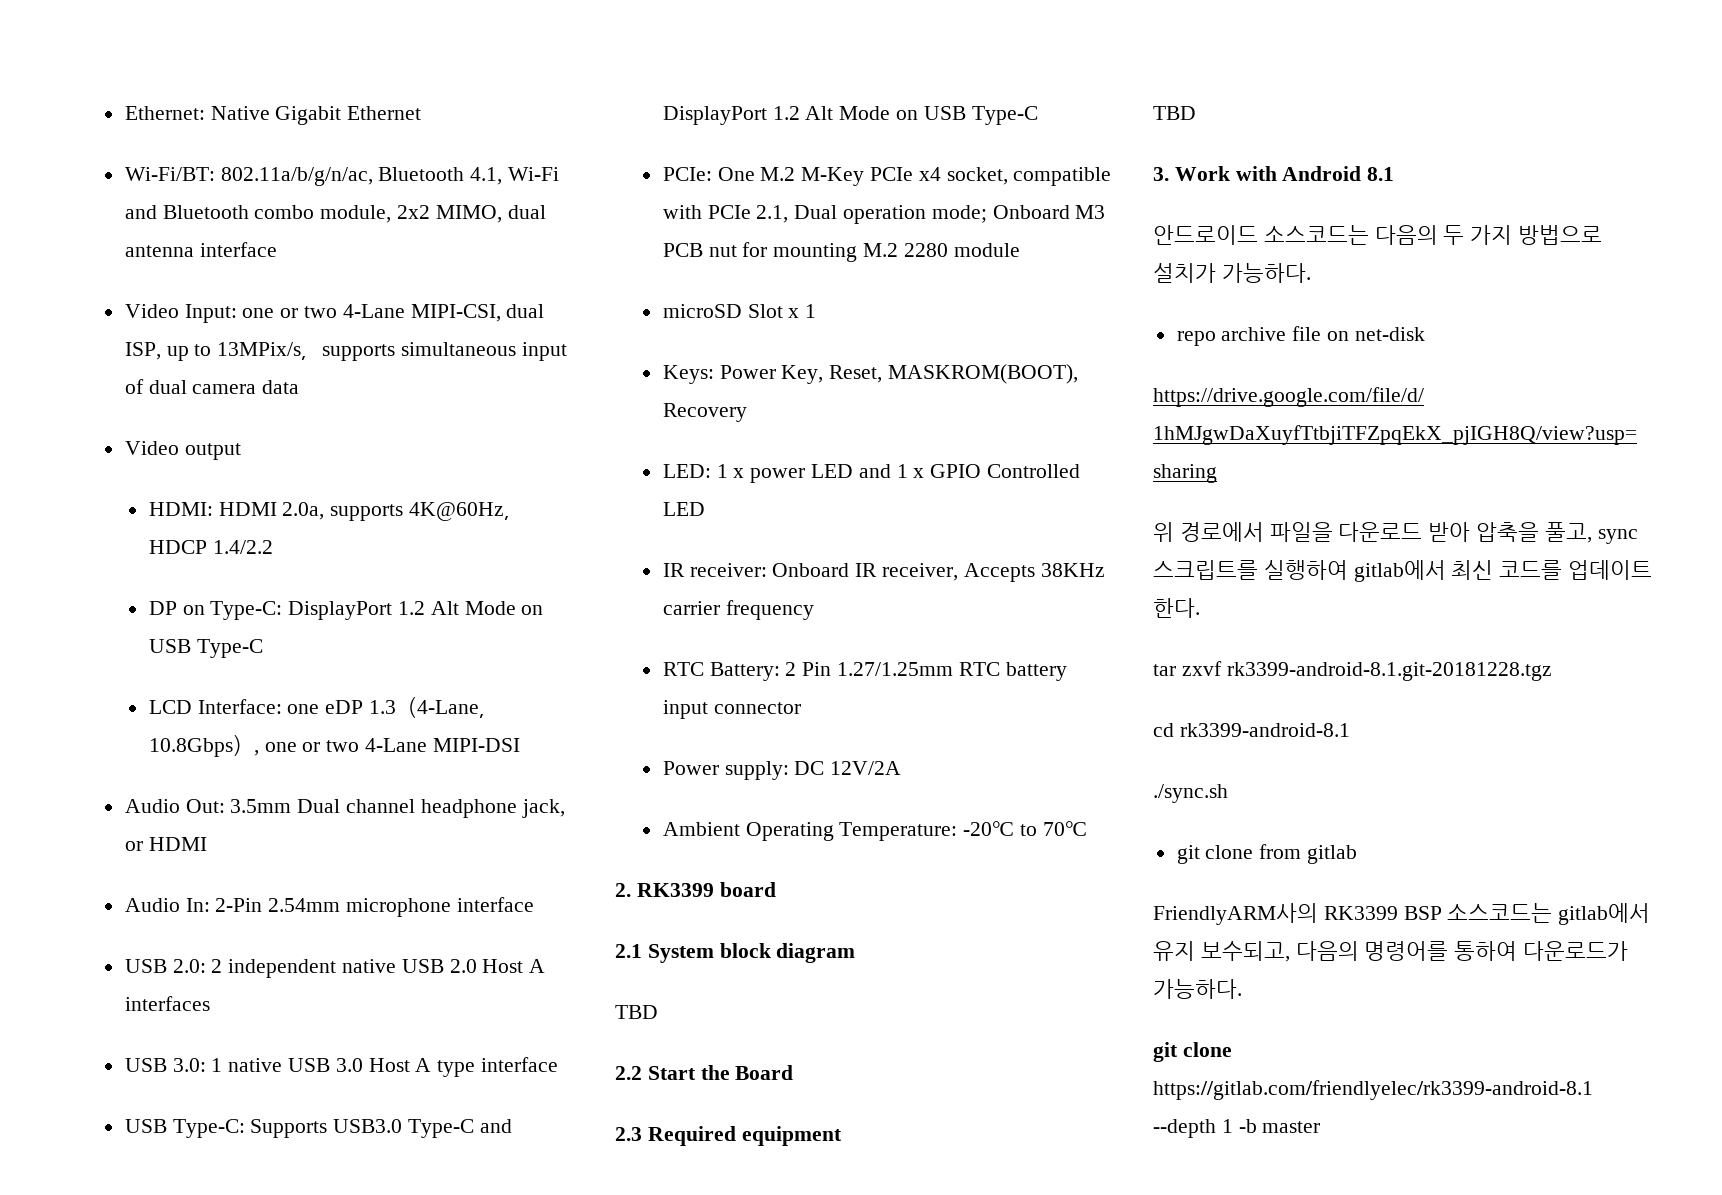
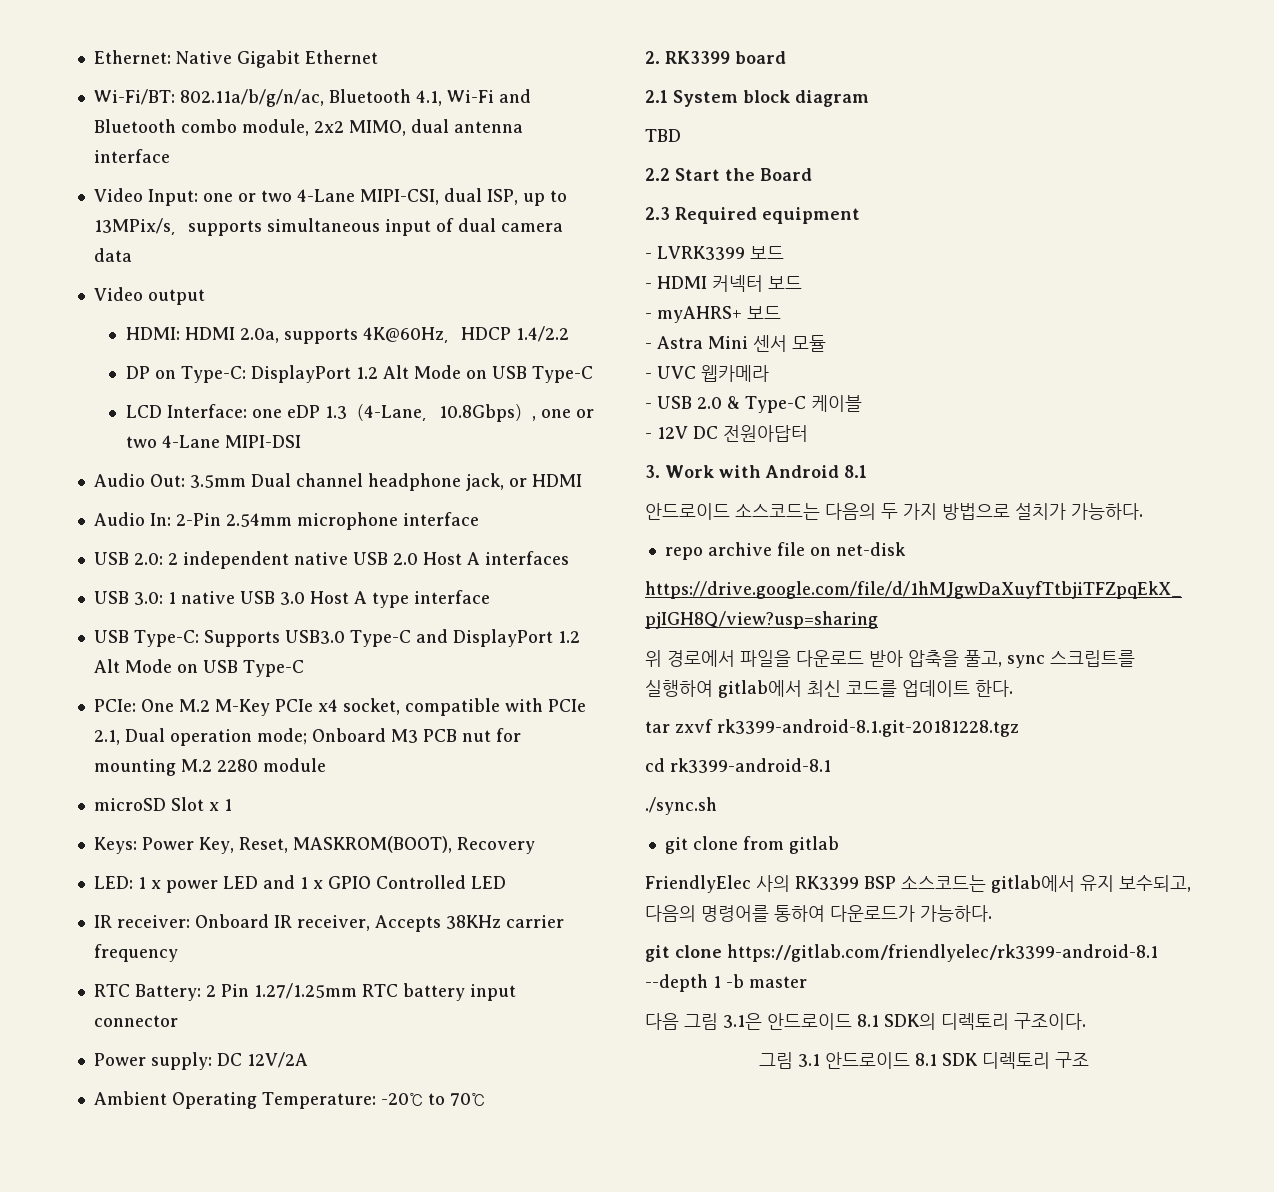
  2.3 Required equipment
- TBD
+ - LVRK3399 보드
+ - HDMI 커넥터 보드
+ - myAHRS+ 보드
+ - Astra Mini 센서 모듈
+ - UVC 웹카메라
+ - USB 2.0 & Type-C 케이블
+ - 12V DC 전원아답터
- FriendlyARM사의 RK3399 BSP 소스코드는 gitlab에서 유지 보수되고, 다음의 명령어를 통하여 다운로드가 가능하다.
+ FriendlyElec 사의 RK3399 BSP 소스코드는 gitlab에서 유지 보수되고, 다음의 명령어를 통하여 다운로드가 가능하다.
+ 다음 그림 3.1은 안드로이드 8.1 SDK의 디렉토리 구조이다.
+ 그림 3.1 안드로이드 8.1 SDK 디렉토리 구조

